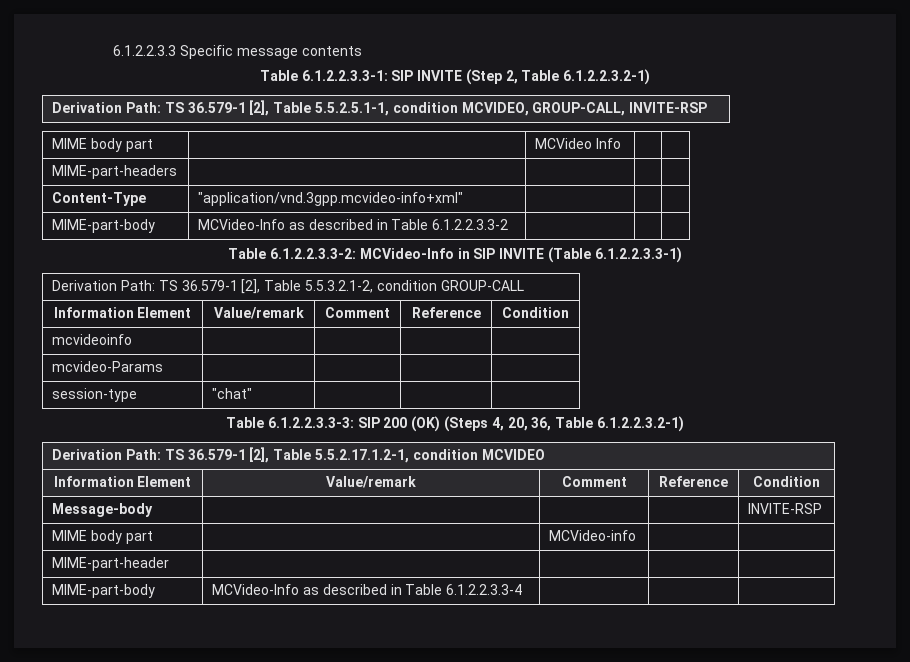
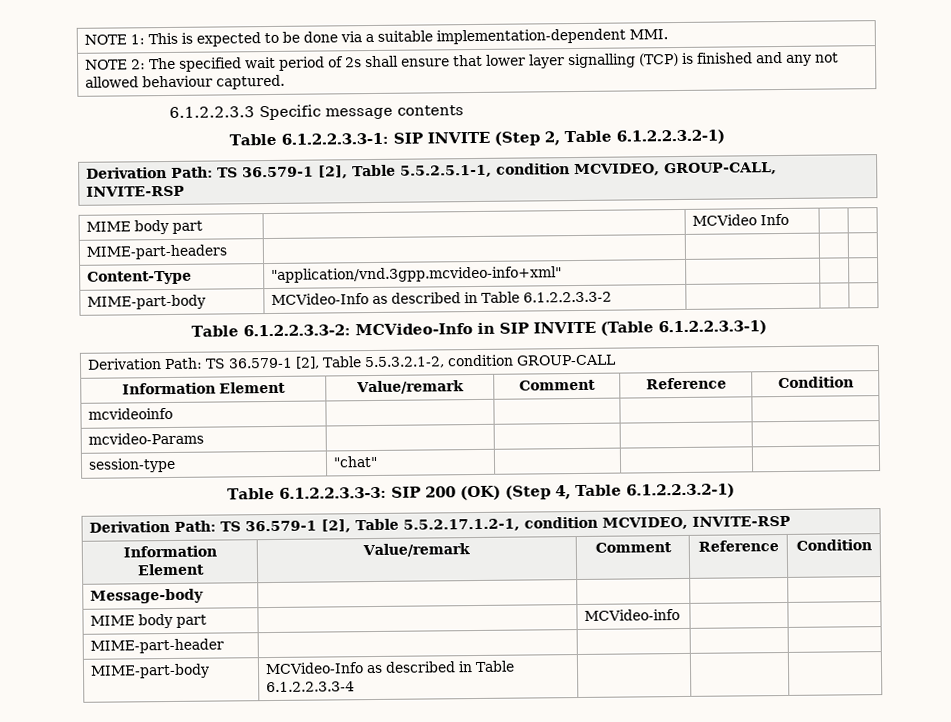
+ NOTE 1: This is expected to be done via a suitable implementation-dependent MMI.
+ NOTE 2: The specified wait period of 2s shall ensure that lower layer signalling (TCP) is finished and any not allowed behaviour captured.
- Table 6.1.2.2.3.3-3: SIP 200 (OK) (Steps 4, 20, 36, Table 6.1.2.2.3.2-1)
+ Table 6.1.2.2.3.3-3: SIP 200 (OK) (Step 4, Table 6.1.2.2.3.2-1)
- Derivation Path: TS 36.579-1 [2], Table 5.5.2.17.1.2-1, condition MCVIDEO
+ Derivation Path: TS 36.579-1 [2], Table 5.5.2.17.1.2-1, condition MCVIDEO, INVITE-RSP
- Message-body | | | | INVITE-RSP
+ Message-body | | | |

